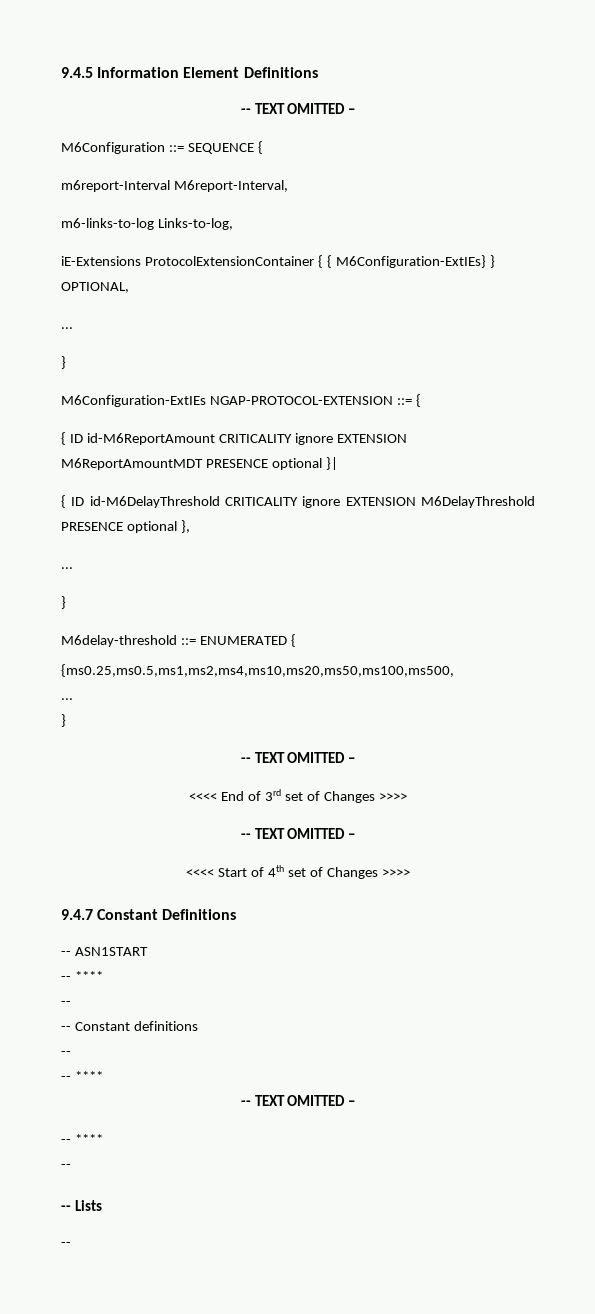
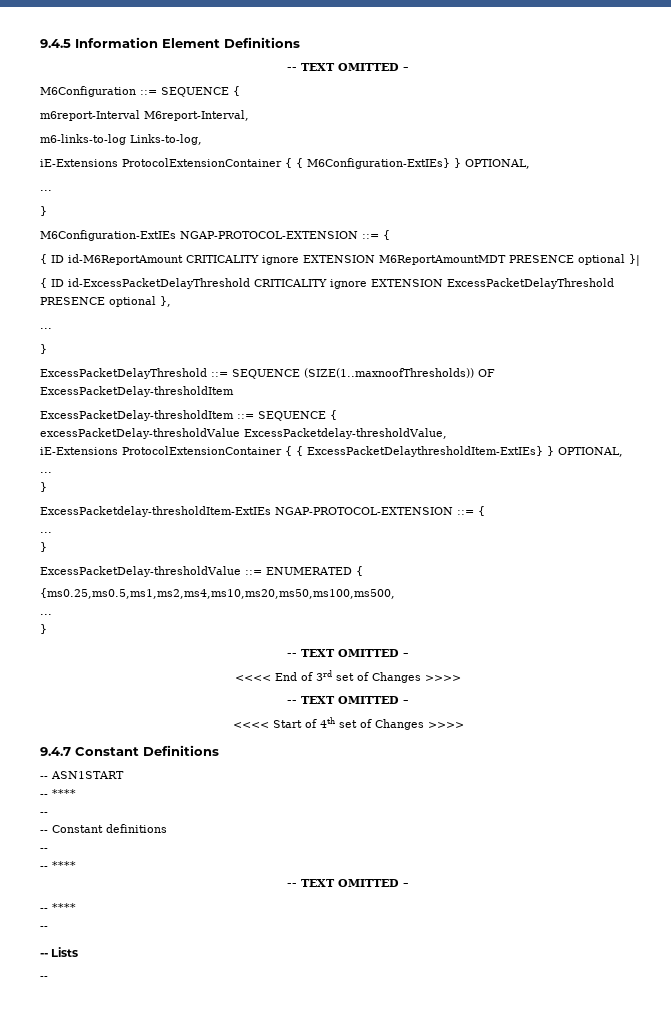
- { ID id-M6DelayThreshold CRITICALITY ignore EXTENSION M6DelayThreshold PRESENCE optional },
+ { ID id-ExcessPacketDelayThreshold CRITICALITY ignore EXTENSION ExcessPacketDelayThreshold PRESENCE optional },
- M6delay-threshold ::= ENUMERATED {
+ ExcessPacketDelayThreshold ::= SEQUENCE (SIZE(1..maxnoofThresholds)) OF ExcessPacketDelay-thresholdItem
+ ExcessPacketDelay-thresholdItem ::= SEQUENCE {
+ excessPacketDelay-thresholdValue ExcessPacketdelay-thresholdValue,
+ iE-Extensions ProtocolExtensionContainer { { ExcessPacketDelaythresholdItem-ExtIEs} } OPTIONAL,
+ ...
+ }
+ ExcessPacketdelay-thresholdItem-ExtIEs NGAP-PROTOCOL-EXTENSION ::= {
+ ...
+ }
+ ExcessPacketDelay-thresholdValue ::= ENUMERATED {

